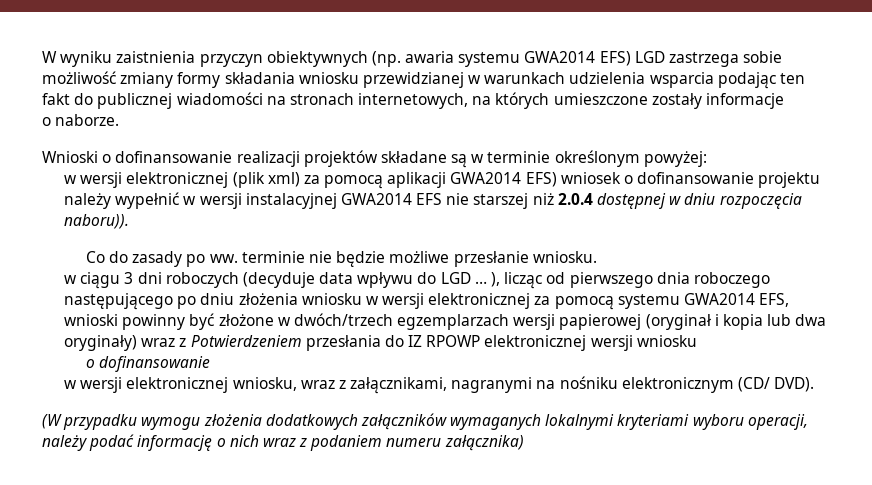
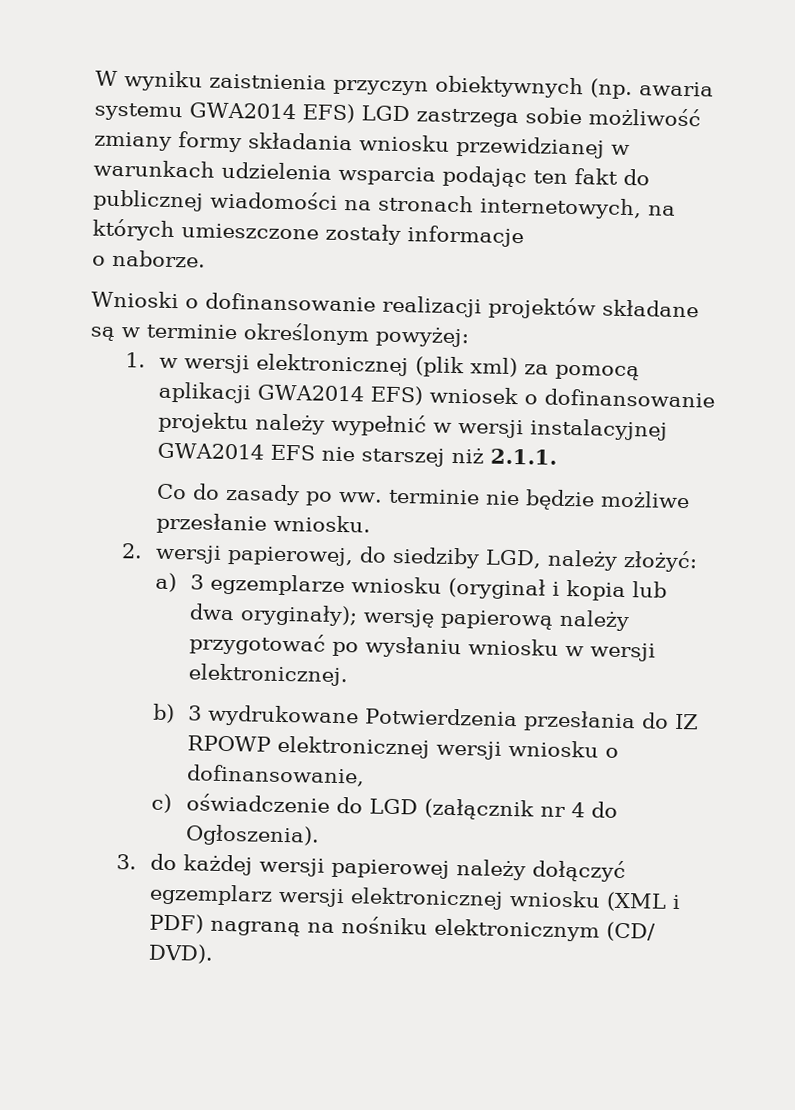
- w wersji elektronicznej (plik xml) za pomocą aplikacji GWA2014 EFS) wniosek o dofinansowanie projektu należy wypełnić w wersji instalacyjnej GWA2014 EFS nie starszej niż 2.0.4 dostępnej w dniu rozpoczęcia naboru)).
+ 1. w wersji elektronicznej (plik xml) za pomocą aplikacji GWA2014 EFS) wniosek o dofinansowanie projektu należy wypełnić w wersji instalacyjnej GWA2014 EFS nie starszej niż 2.1.1.
- w ciągu 3 dni roboczych (decyduje data wpływu do LGD … ), licząc od pierwszego dnia roboczego następującego po dniu złożenia wniosku w wersji elektronicznej za pomocą systemu GWA2014 EFS, wnioski powinny być złożone w dwóch/trzech egzemplarzach wersji papierowej (oryginał i kopia lub dwa oryginały) wraz z Potwierdzeniem przesłania do IZ RPOWP elektronicznej wersji wniosku
- o dofinansowanie
- w wersji elektronicznej wniosku, wraz z załącznikami, nagranymi na nośniku elektronicznym (CD/ DVD).
+ 2. wersji papierowej, do siedziby LGD, należy złożyć:
+ a) 3 egzemplarze wniosku (oryginał i kopia lub dwa oryginały); wersję papierową należy przygotować po wysłaniu wniosku w wersji elektronicznej.
+ b) 3 wydrukowane Potwierdzenia przesłania do IZ RPOWP elektronicznej wersji wniosku o dofinansowanie,
+ c) oświadczenie do LGD (załącznik nr 4 do Ogłoszenia).
+ 3. do każdej wersji papierowej należy dołączyć egzemplarz wersji elektronicznej wniosku (XML i PDF) nagraną na nośniku elektronicznym (CD/ DVD).
- (W przypadku wymogu złożenia dodatkowych załączników wymaganych lokalnymi kryteriami wyboru operacji, należy podać informację o nich wraz z podaniem numeru załącznika)

